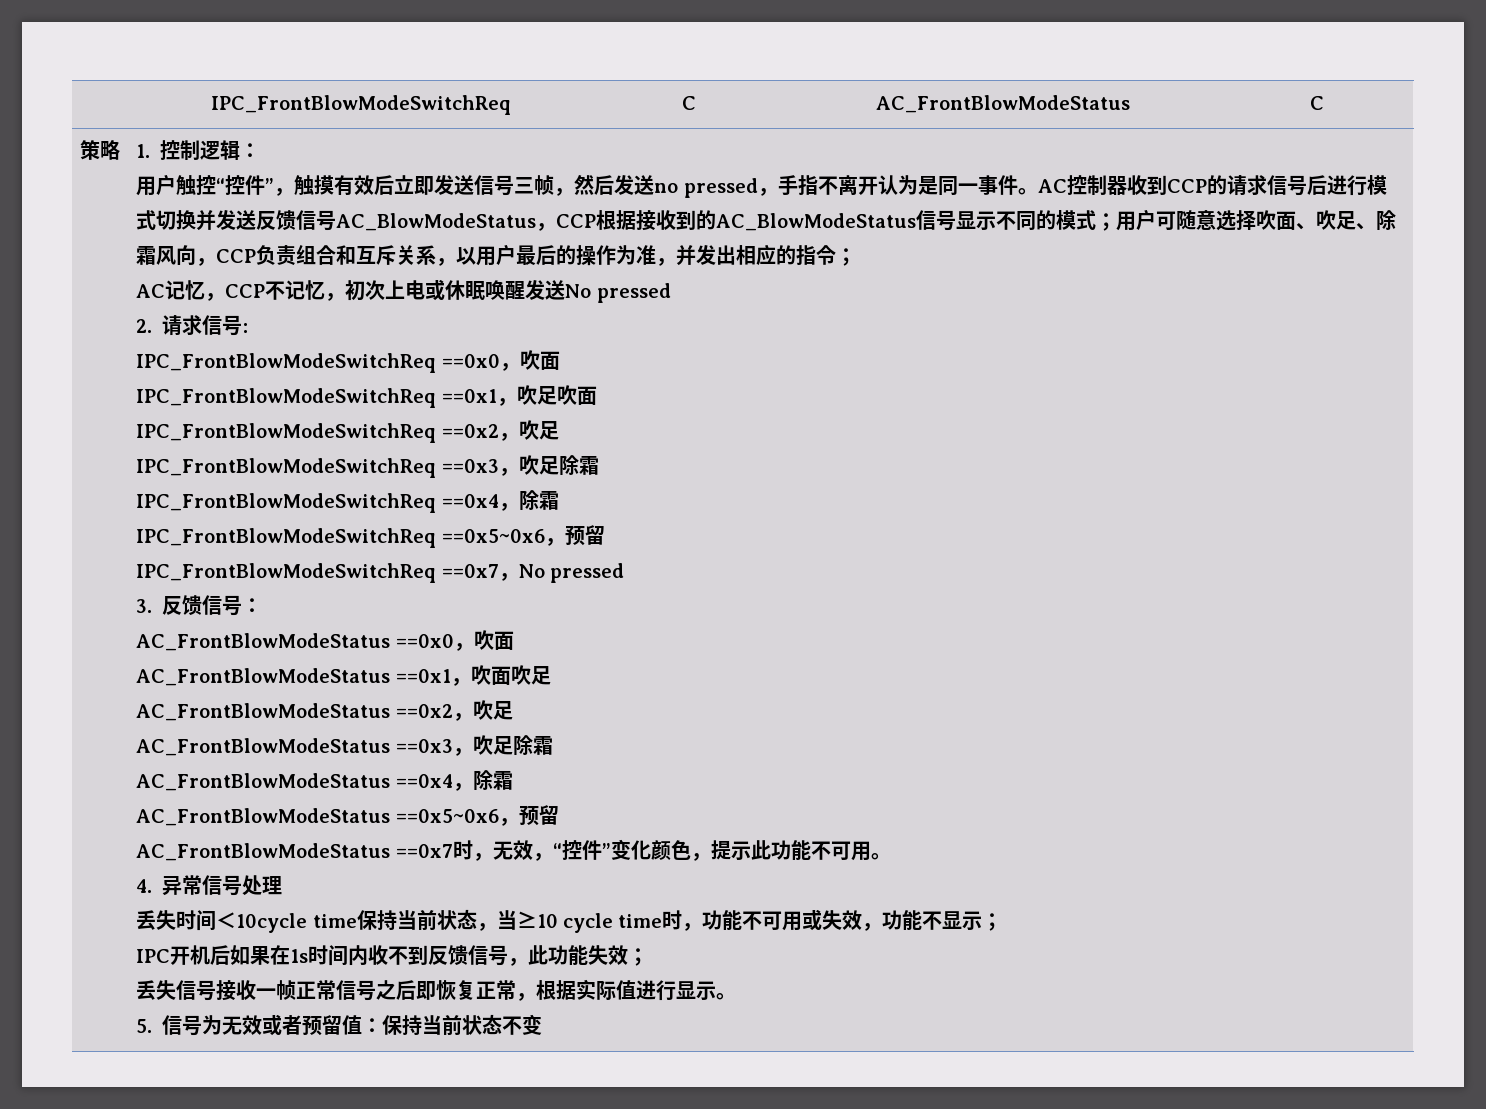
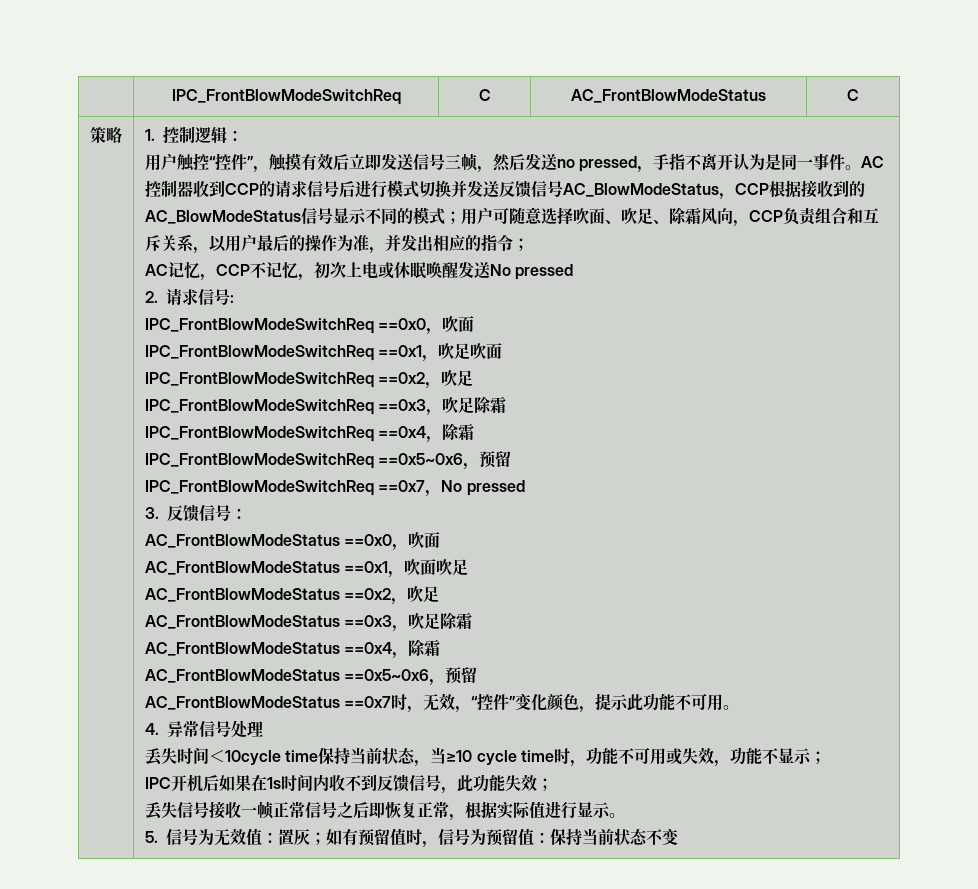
- 5.信号为无效或者预留值：保持当前状态不变
+ 5.信号为无效值：置灰；如有预留值时，信号为预留值：保持当前状态不变

